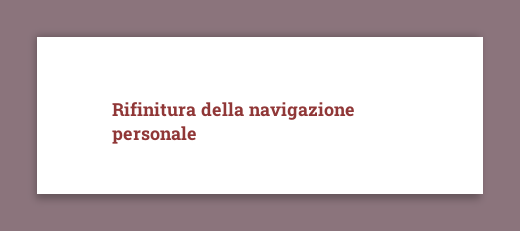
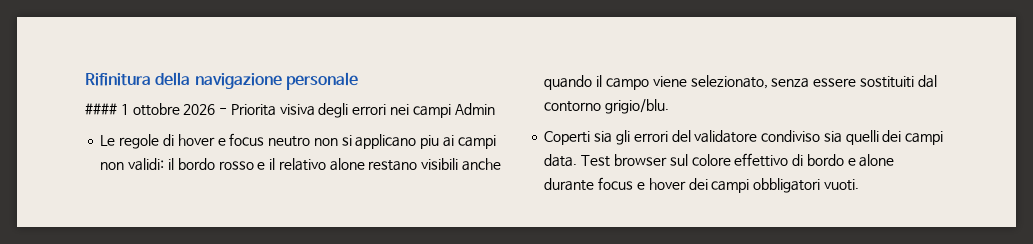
+ #### 1 ottobre 2026 - Priorita visiva degli errori nei campi Admin
+ Le regole di hover e focus neutro non si applicano piu ai campi non validi: il bordo rosso e il relativo alone restano visibili anche quando il campo viene selezionato, senza essere sostituiti dal contorno grigio/blu.
+ Coperti sia gli errori del validatore condiviso sia quelli dei campi data. Test browser sul colore effettivo di bordo e alone durante focus e hover dei campi obbligatori vuoti.

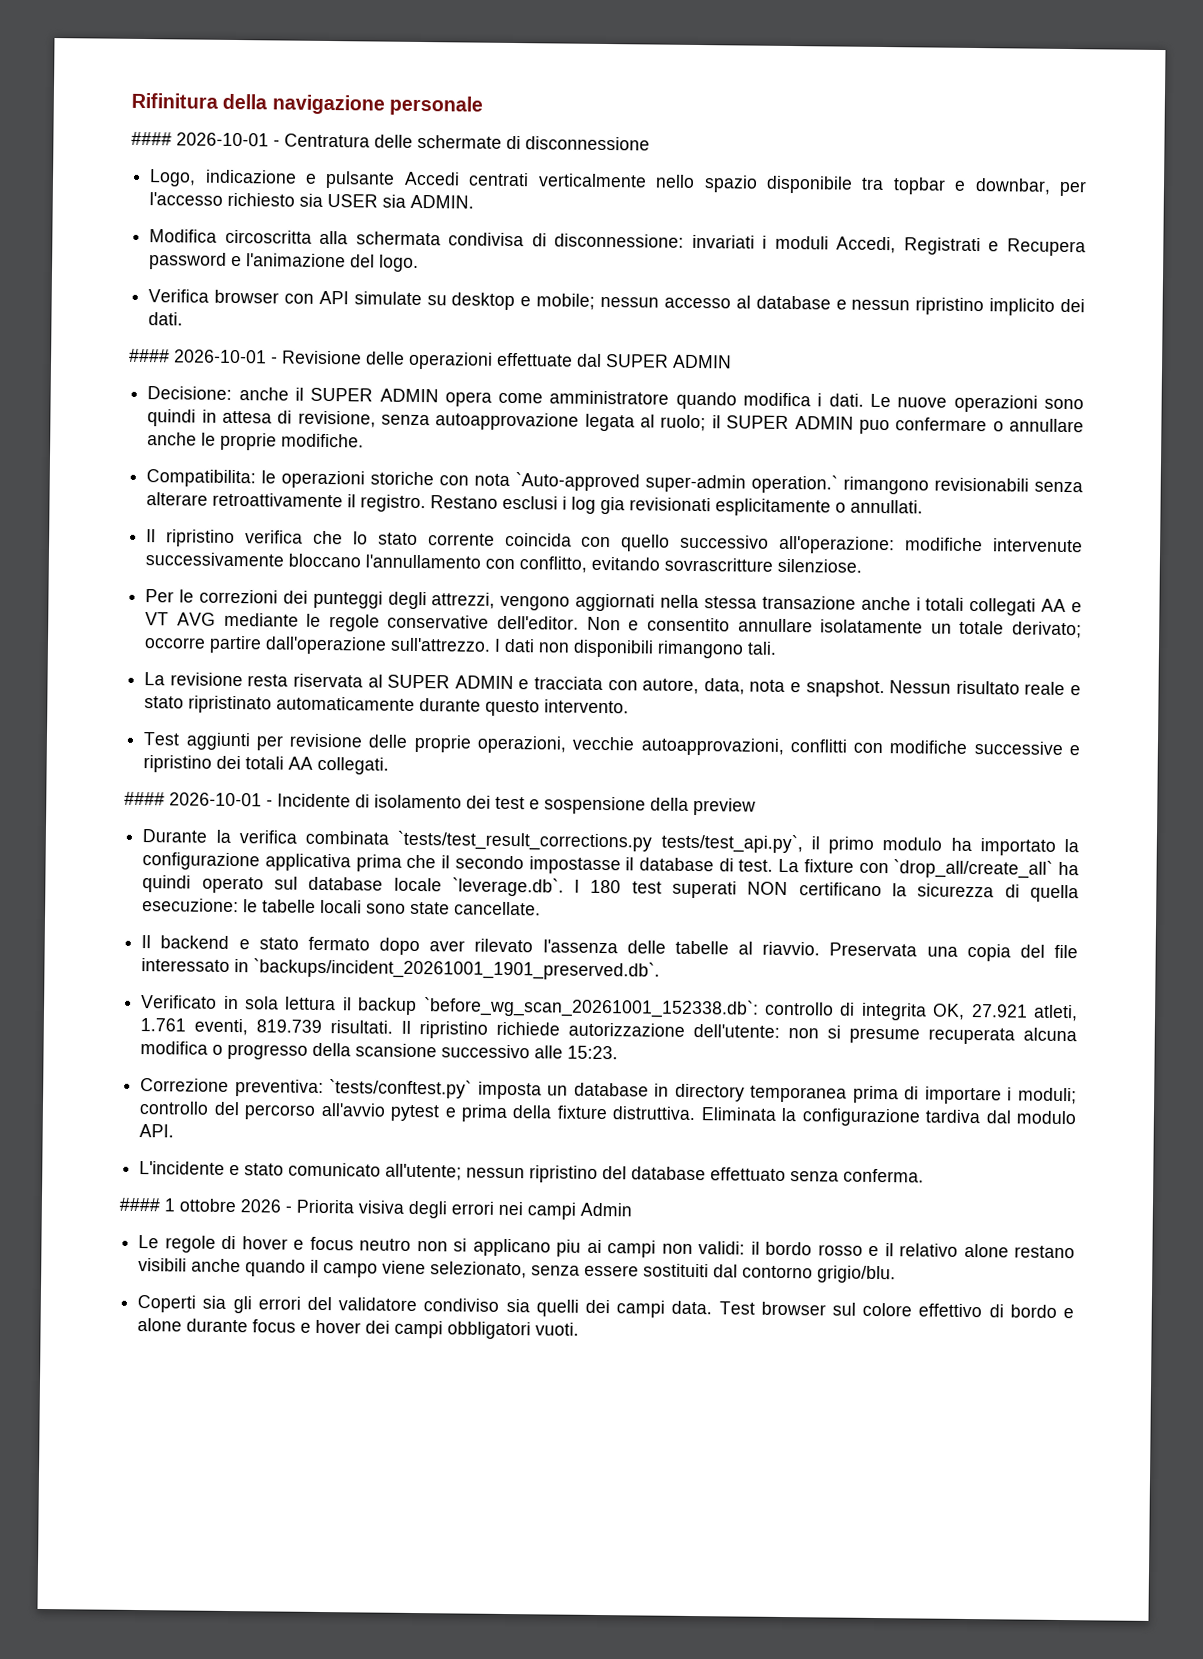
+ #### 2026-10-01 - Centratura delle schermate di disconnessione
+ Logo, indicazione e pulsante Accedi centrati verticalmente nello spazio disponibile tra topbar e downbar, per l'accesso richiesto sia USER sia ADMIN.
+ Modifica circoscritta alla schermata condivisa di disconnessione: invariati i moduli Accedi, Registrati e Recupera password e l'animazione del logo.
+ Verifica browser con API simulate su desktop e mobile; nessun accesso al database e nessun ripristino implicito dei dati.
+ #### 2026-10-01 - Revisione delle operazioni effettuate dal SUPER ADMIN
+ Decisione: anche il SUPER ADMIN opera come amministratore quando modifica i dati. Le nuove operazioni sono quindi in attesa di revisione, senza autoapprovazione legata al ruolo; il SUPER ADMIN puo confermare o annullare anche le proprie modifiche.
+ Compatibilita: le operazioni storiche con nota `Auto-approved super-admin operation.` rimangono revisionabili senza alterare retroattivamente il registro. Restano esclusi i log gia revisionati esplicitamente o annullati.
+ Il ripristino verifica che lo stato corrente coincida con quello successivo all'operazione: modifiche intervenute successivamente bloccano l'annullamento con conflitto, evitando sovrascritture silenziose.
+ Per le correzioni dei punteggi degli attrezzi, vengono aggiornati nella stessa transazione anche i totali collegati AA e VT AVG mediante le regole conservative dell'editor. Non e consentito annullare isolatamente un totale derivato; occorre partire dall'operazione sull'attrezzo. I dati non disponibili rimangono tali.
+ La revisione resta riservata al SUPER ADMIN e tracciata con autore, data, nota e snapshot. Nessun risultato reale e stato ripristinato automaticamente durante questo intervento.
+ Test aggiunti per revisione delle proprie operazioni, vecchie autoapprovazioni, conflitti con modifiche successive e ripristino dei totali AA collegati.
+ #### 2026-10-01 - Incidente di isolamento dei test e sospensione della preview
+ Durante la verifica combinata `tests/test_result_corrections.py tests/test_api.py`, il primo modulo ha importato la configurazione applicativa prima che il secondo impostasse il database di test. La fixture con `drop_all/create_all` ha quindi operato sul database locale `leverage.db`. I 180 test superati NON certificano la sicurezza di quella esecuzione: le tabelle locali sono state cancellate.
+ Il backend e stato fermato dopo aver rilevato l'assenza delle tabelle al riavvio. Preservata una copia del file interessato in `backups/incident_20261001_1901_preserved.db`.
+ Verificato in sola lettura il backup `before_wg_scan_20261001_152338.db`: controllo di integrita OK, 27.921 atleti, 1.761 eventi, 819.739 risultati. Il ripristino richiede autorizzazione dell'utente: non si presume recuperata alcuna modifica o progresso della scansione successivo alle 15:23.
+ Correzione preventiva: `tests/conftest.py` imposta un database in directory temporanea prima di importare i moduli; controllo del percorso all'avvio pytest e prima della fixture distruttiva. Eliminata la configurazione tardiva dal modulo API.
+ L'incidente e stato comunicato all'utente; nessun ripristino del database effettuato senza conferma.

